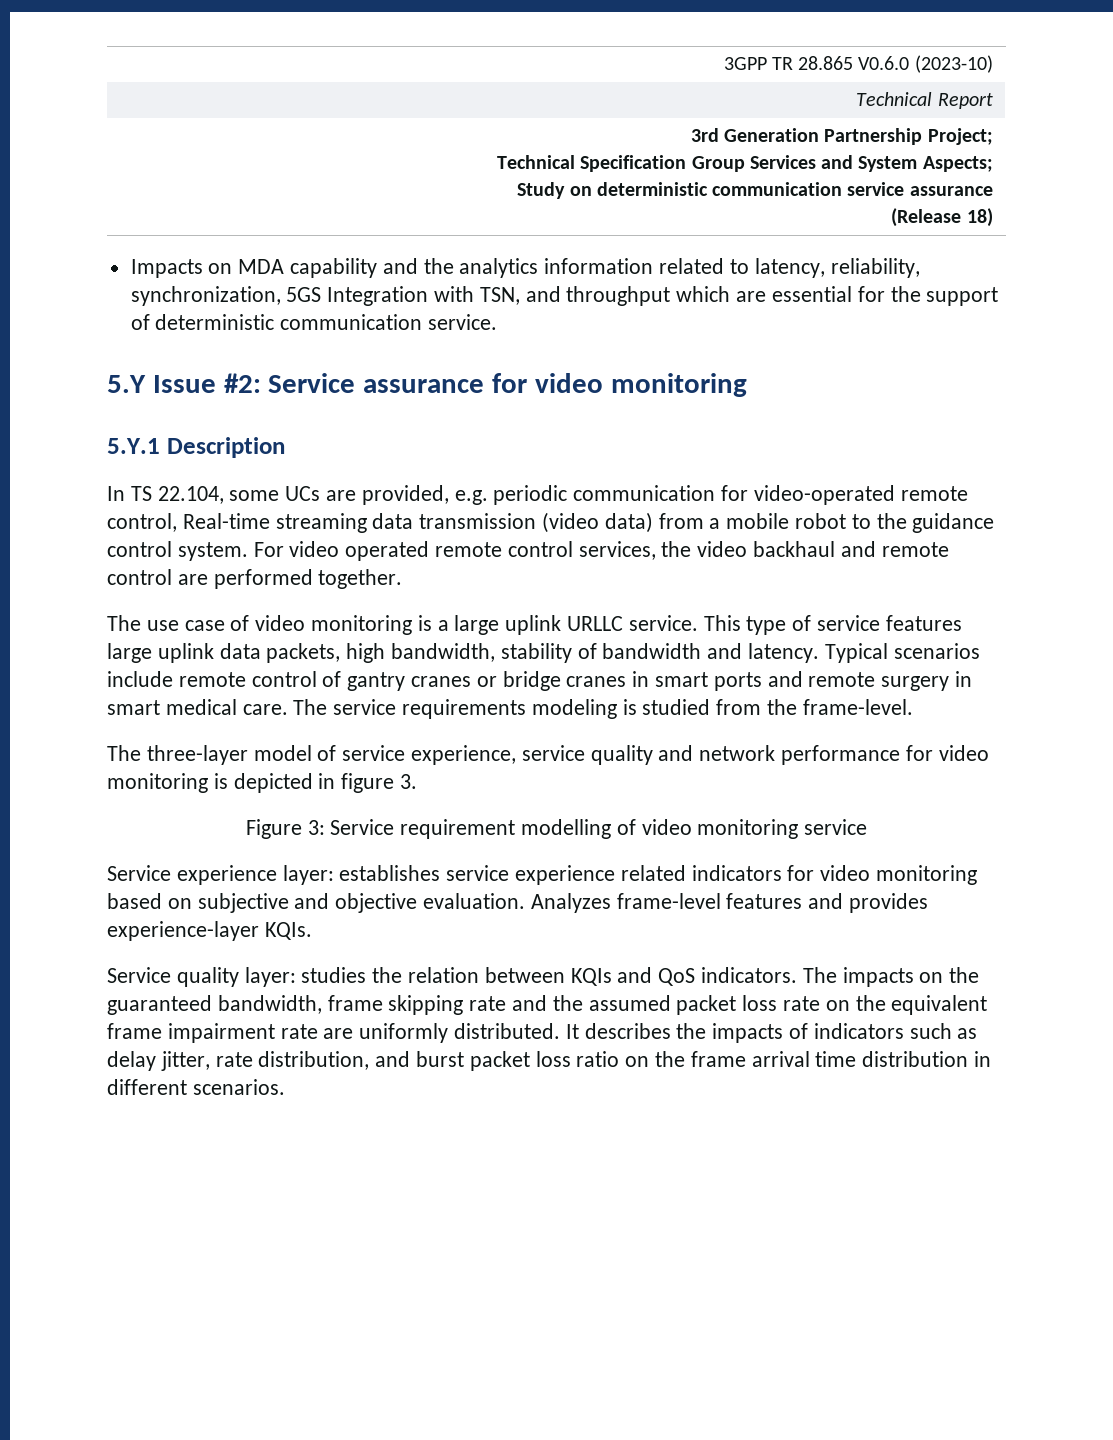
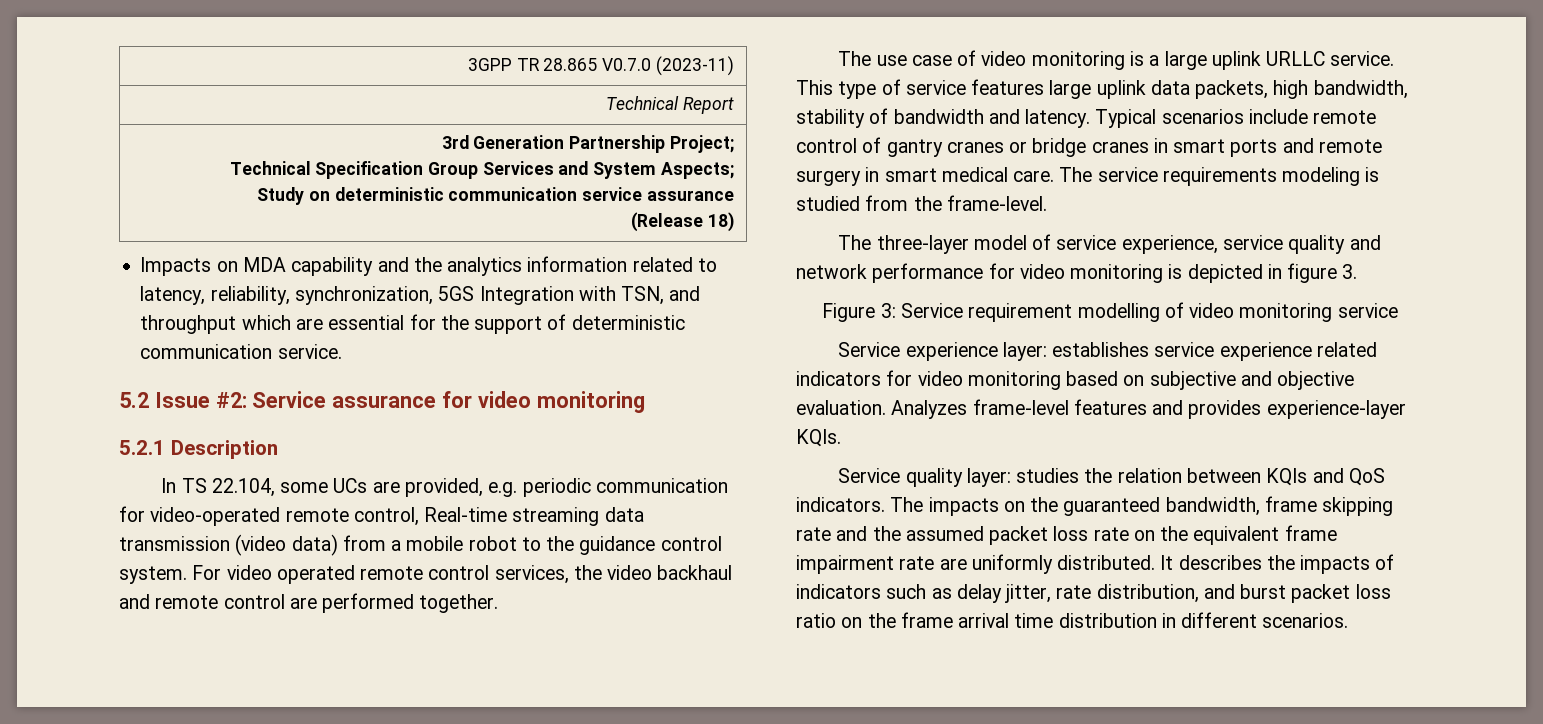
- 3GPP TR 28.865 V0.6.0 (2023-10)
+ 3GPP TR 28.865 V0.7.0 (2023-11)
- 5.Y Issue #2: Service assurance for video monitoring
+ 5.2 Issue #2: Service assurance for video monitoring
- 5.Y.1 Description
+ 5.2.1 Description

